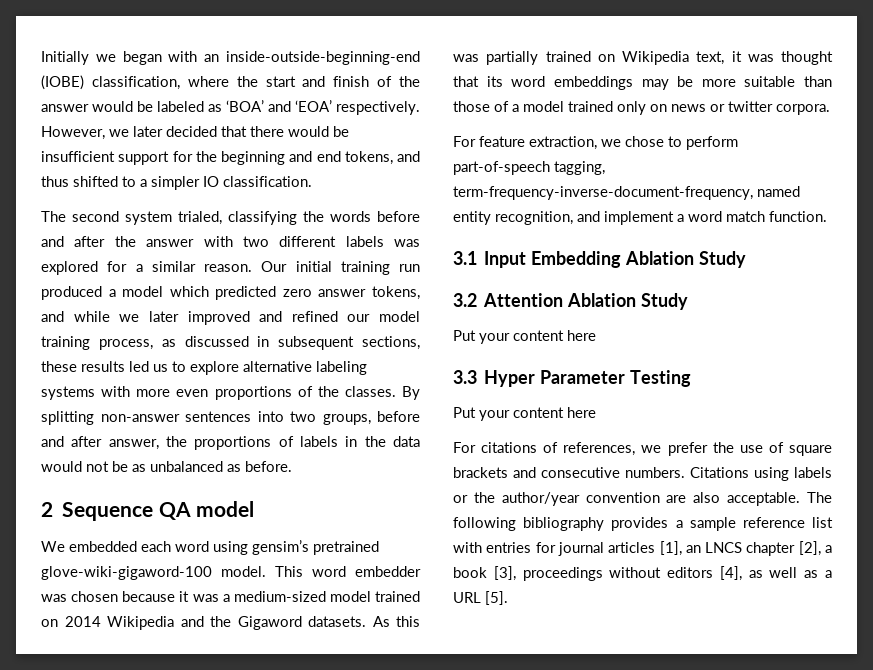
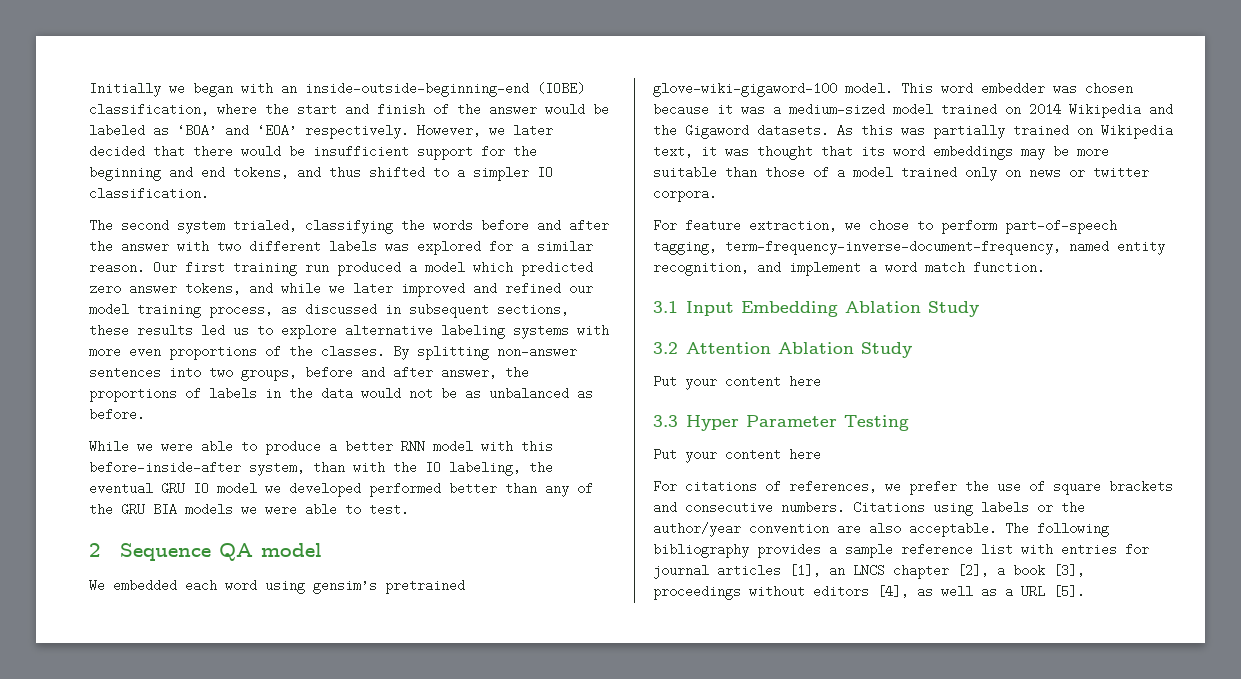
- Our initial training run produced a model which predicted zero answer tokens, and while we later improved and refined our model training process, as discussed in subsequent sections, these results led us to explore alternative labeling systems with more even proportions of the classes.
+ Our first training run produced a model which predicted zero answer tokens, and while we later improved and refined our model training process, as discussed in subsequent sections, these results led us to explore alternative labeling systems with more even proportions of the classes.
+ While we were able to produce a better RNN model with this before-inside-after system, than with the IO labeling, the eventual GRU IO model we developed performed better than any of the GRU BIA models we were able to test.

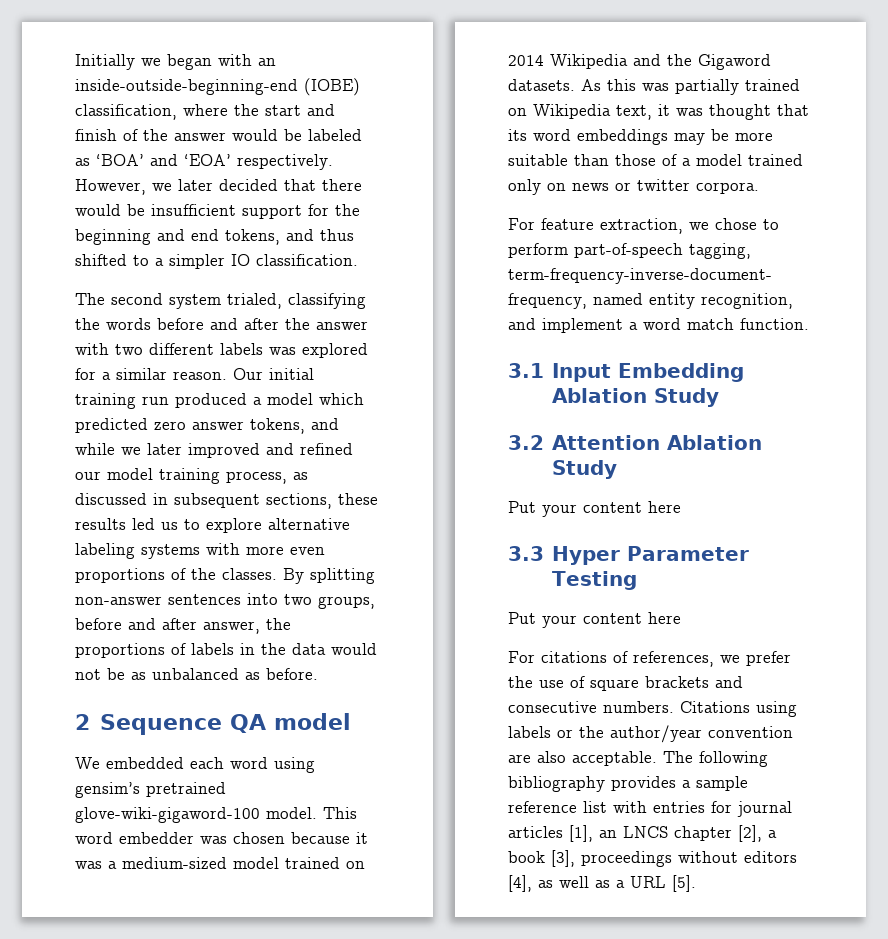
- Our first training run produced a model which predicted zero answer tokens, and while we later improved and refined our model training process, as discussed in subsequent sections, these results led us to explore alternative labeling systems with more even proportions of the classes.
+ Our initial training run produced a model which predicted zero answer tokens, and while we later improved and refined our model training process, as discussed in subsequent sections, these results led us to explore alternative labeling systems with more even proportions of the classes.
- While we were able to produce a better RNN model with this before-inside-after system, than with the IO labeling, the eventual GRU IO model we developed performed better than any of the GRU BIA models we were able to test.

